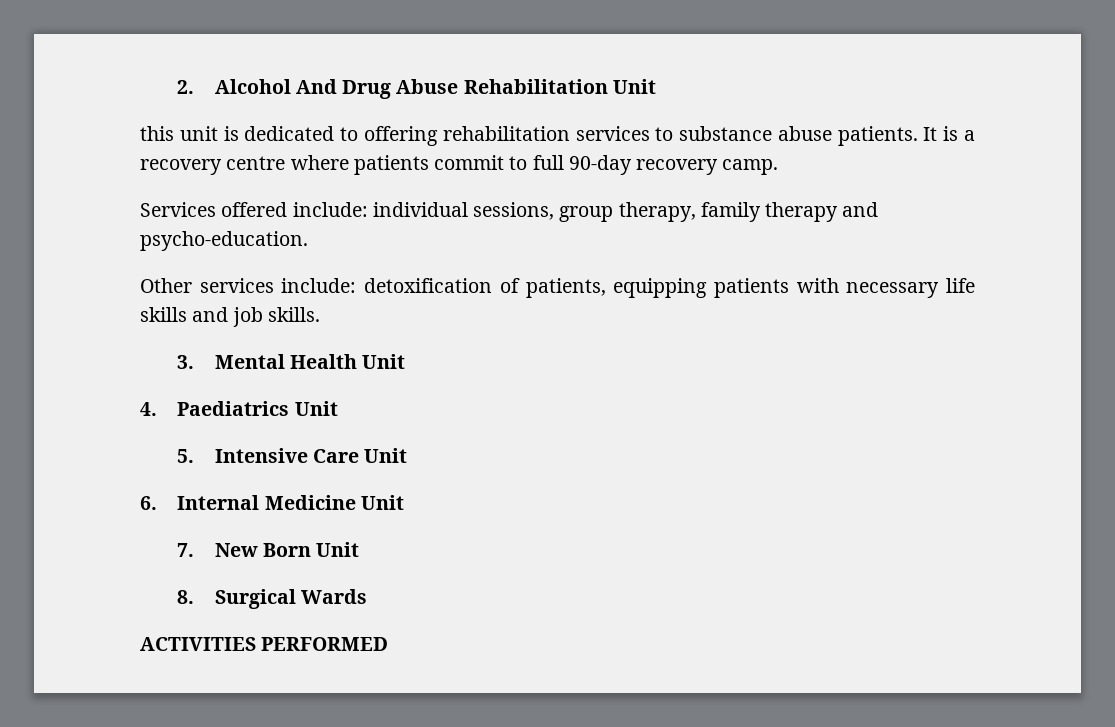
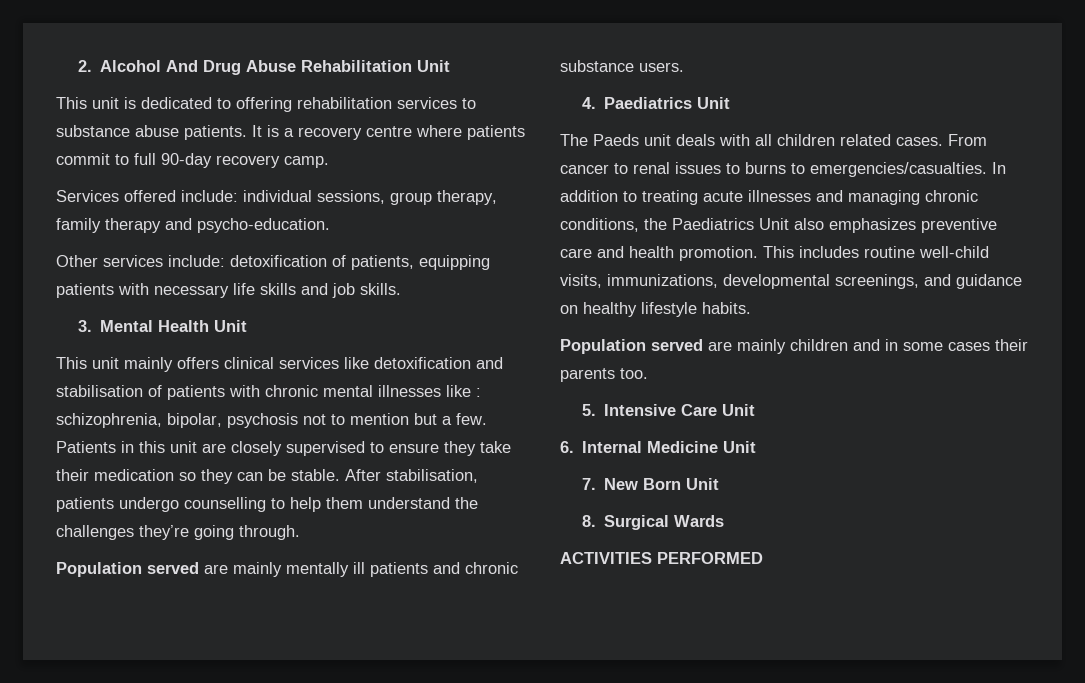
- this unit is dedicated to offering rehabilitation services to substance abuse patients.
+ This unit is dedicated to offering rehabilitation services to substance abuse patients.
+ This unit mainly offers clinical services like detoxification and stabilisation of patients with chronic mental illnesses like : schizophrenia, bipolar, psychosis not to mention but a few. Patients in this unit are closely supervised to ensure they take their medication so they can be stable. After stabilisation, patients undergo counselling to help them understand the challenges they’re going through.
+ Population served are mainly mentally ill patients and chronic substance users.
  4. Paediatrics Unit
+ The Paeds unit deals with all children related cases. From cancer to renal issues to burns to emergencies/casualties. In addition to treating acute illnesses and managing chronic conditions, the Paediatrics Unit also emphasizes preventive care and health promotion. This includes routine well-child visits, immunizations, developmental screenings, and guidance on healthy lifestyle habits.
+ Population served are mainly children and in some cases their parents too.

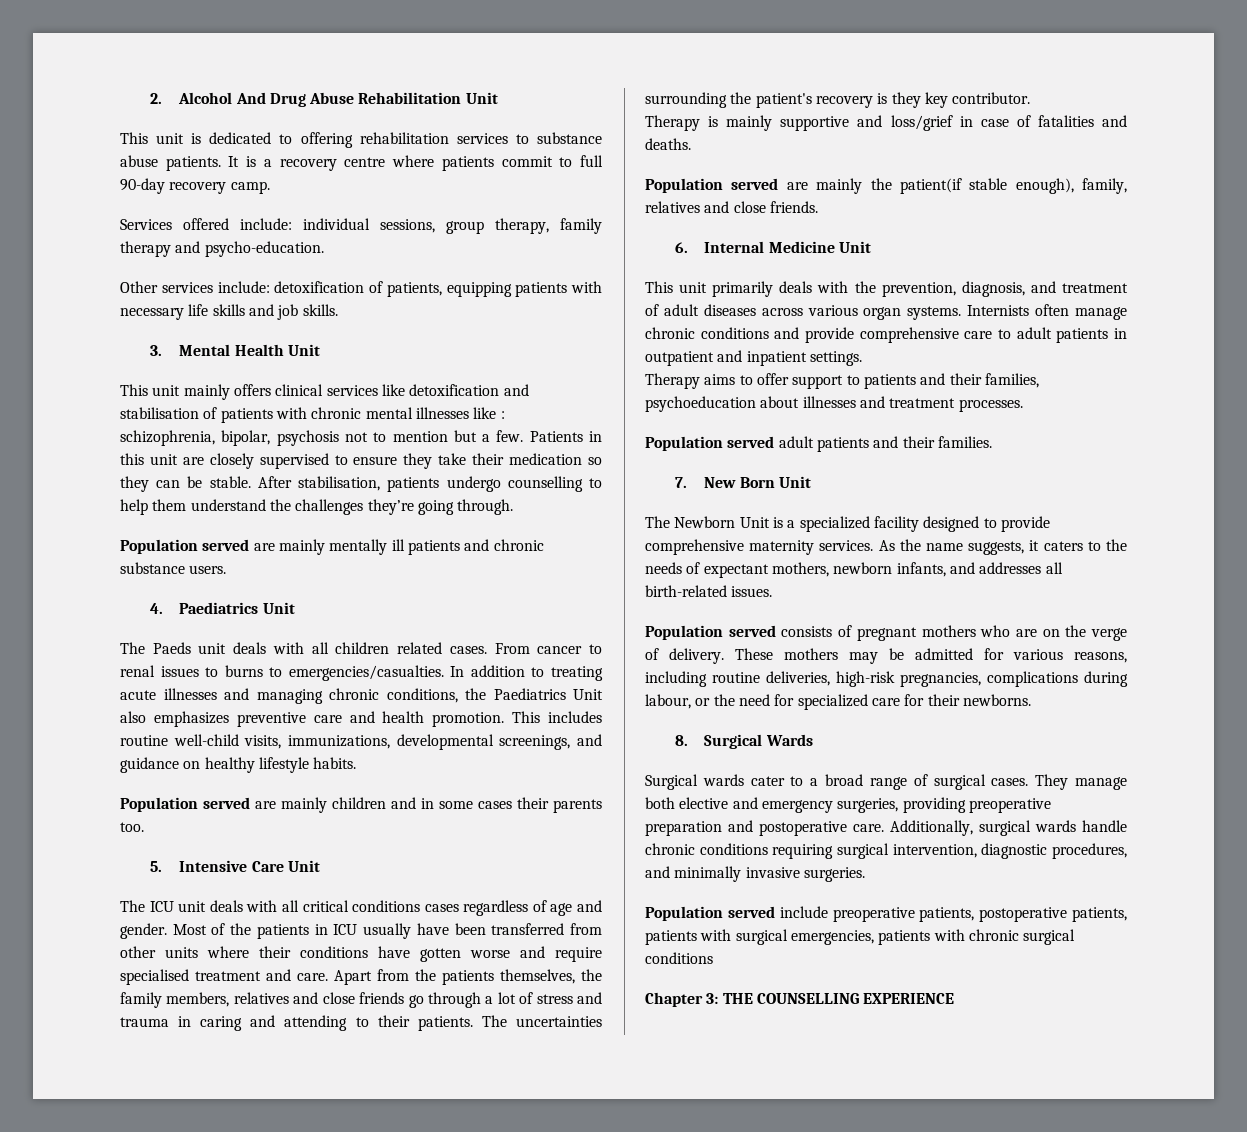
+ The ICU unit deals with all critical conditions cases regardless of age and gender. Most of the patients in ICU usually have been transferred from other units where their conditions have gotten worse and require specialised treatment and care. Apart from the patients themselves, the family members, relatives and close friends go through a lot of stress and trauma in caring and attending to their patients. The uncertainties surrounding the patient's recovery is they key contributor.
+ Therapy is mainly supportive and loss/grief in case of fatalities and deaths.
+ Population served are mainly the patient(if stable enough), family, relatives and close friends.
  6. Internal Medicine Unit
+ This unit primarily deals with the prevention, diagnosis, and treatment of adult diseases across various organ systems. Internists often manage chronic conditions and provide comprehensive care to adult patients in outpatient and inpatient settings.
+ Therapy aims to offer support to patients and their families, psychoeducation about illnesses and treatment processes.
+ Population served adult patients and their families.
  7. New Born Unit
+ The Newborn Unit is a specialized facility designed to provide comprehensive maternity services. As the name suggests, it caters to the needs of expectant mothers, newborn infants, and addresses all birth-related issues.
+ Population served consists of pregnant mothers who are on the verge of delivery. These mothers may be admitted for various reasons, including routine deliveries, high-risk pregnancies, complications during labour, or the need for specialized care for their newborns.
  8. Surgical Wards
- ACTIVITIES PERFORMED
+ Surgical wards cater to a broad range of surgical cases. They manage both elective and emergency surgeries, providing preoperative preparation and postoperative care. Additionally, surgical wards handle chronic conditions requiring surgical intervention, diagnostic procedures, and minimally invasive surgeries.
+ Population served include preoperative patients, postoperative patients, patients with surgical emergencies, patients with chronic surgical conditions
+ Chapter 3: THE COUNSELLING EXPERIENCE

